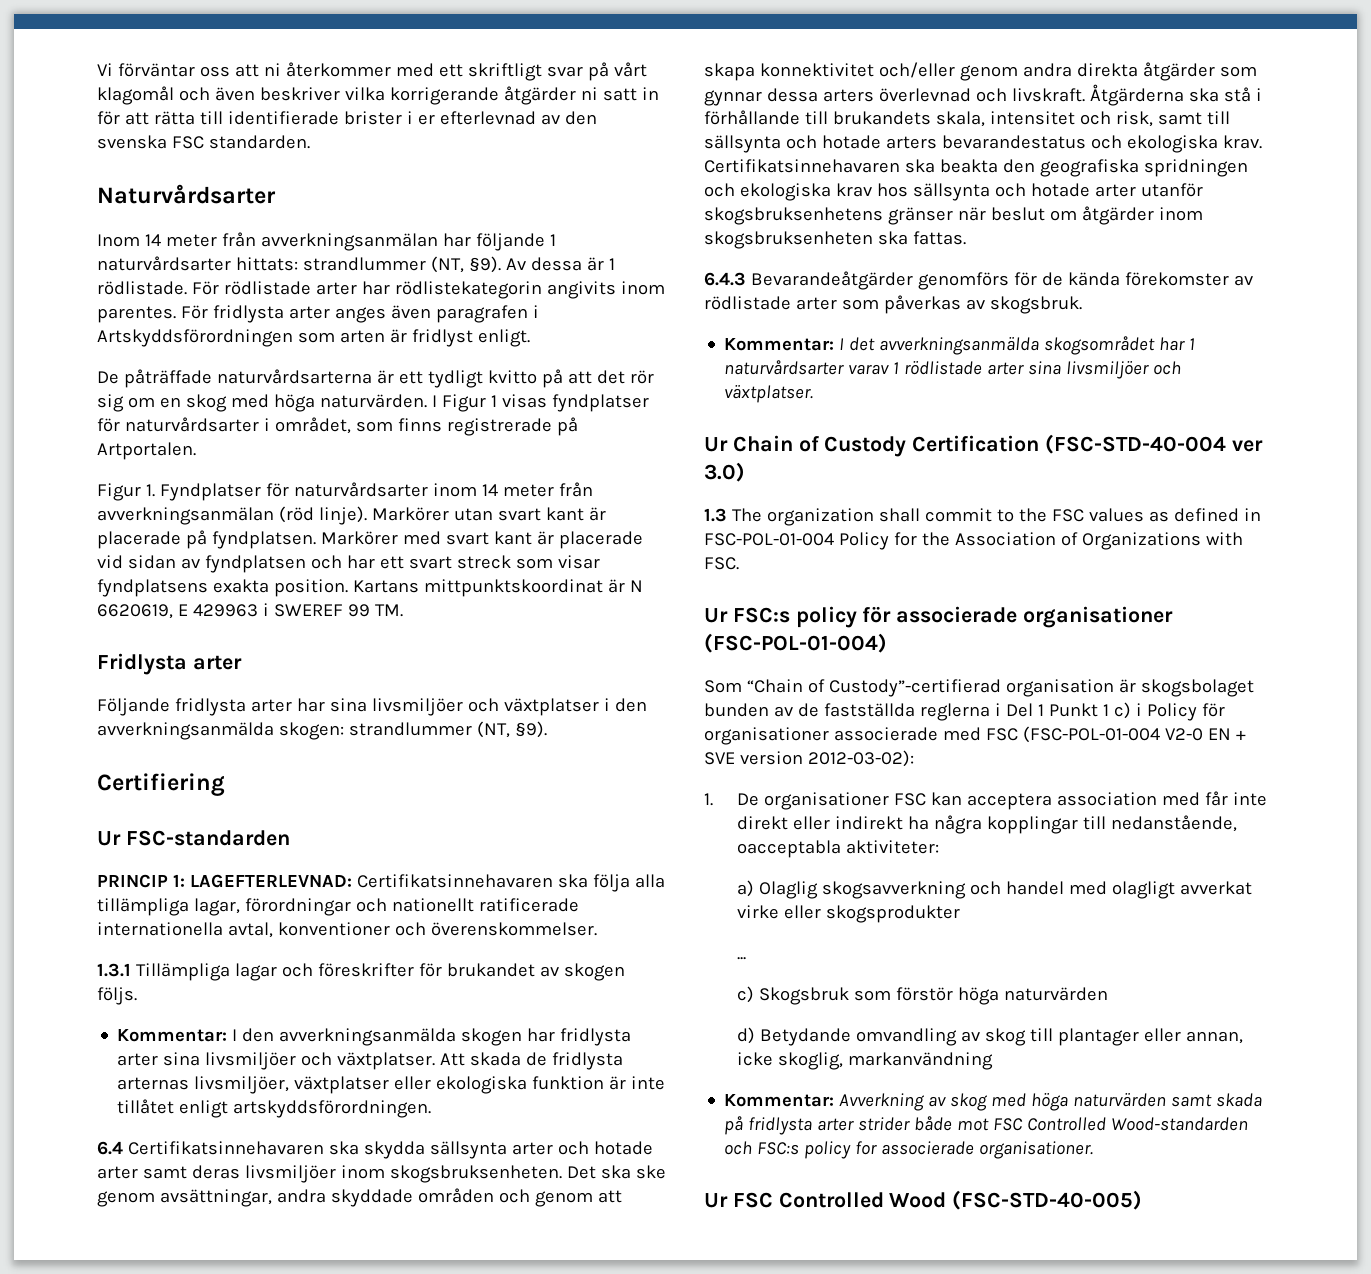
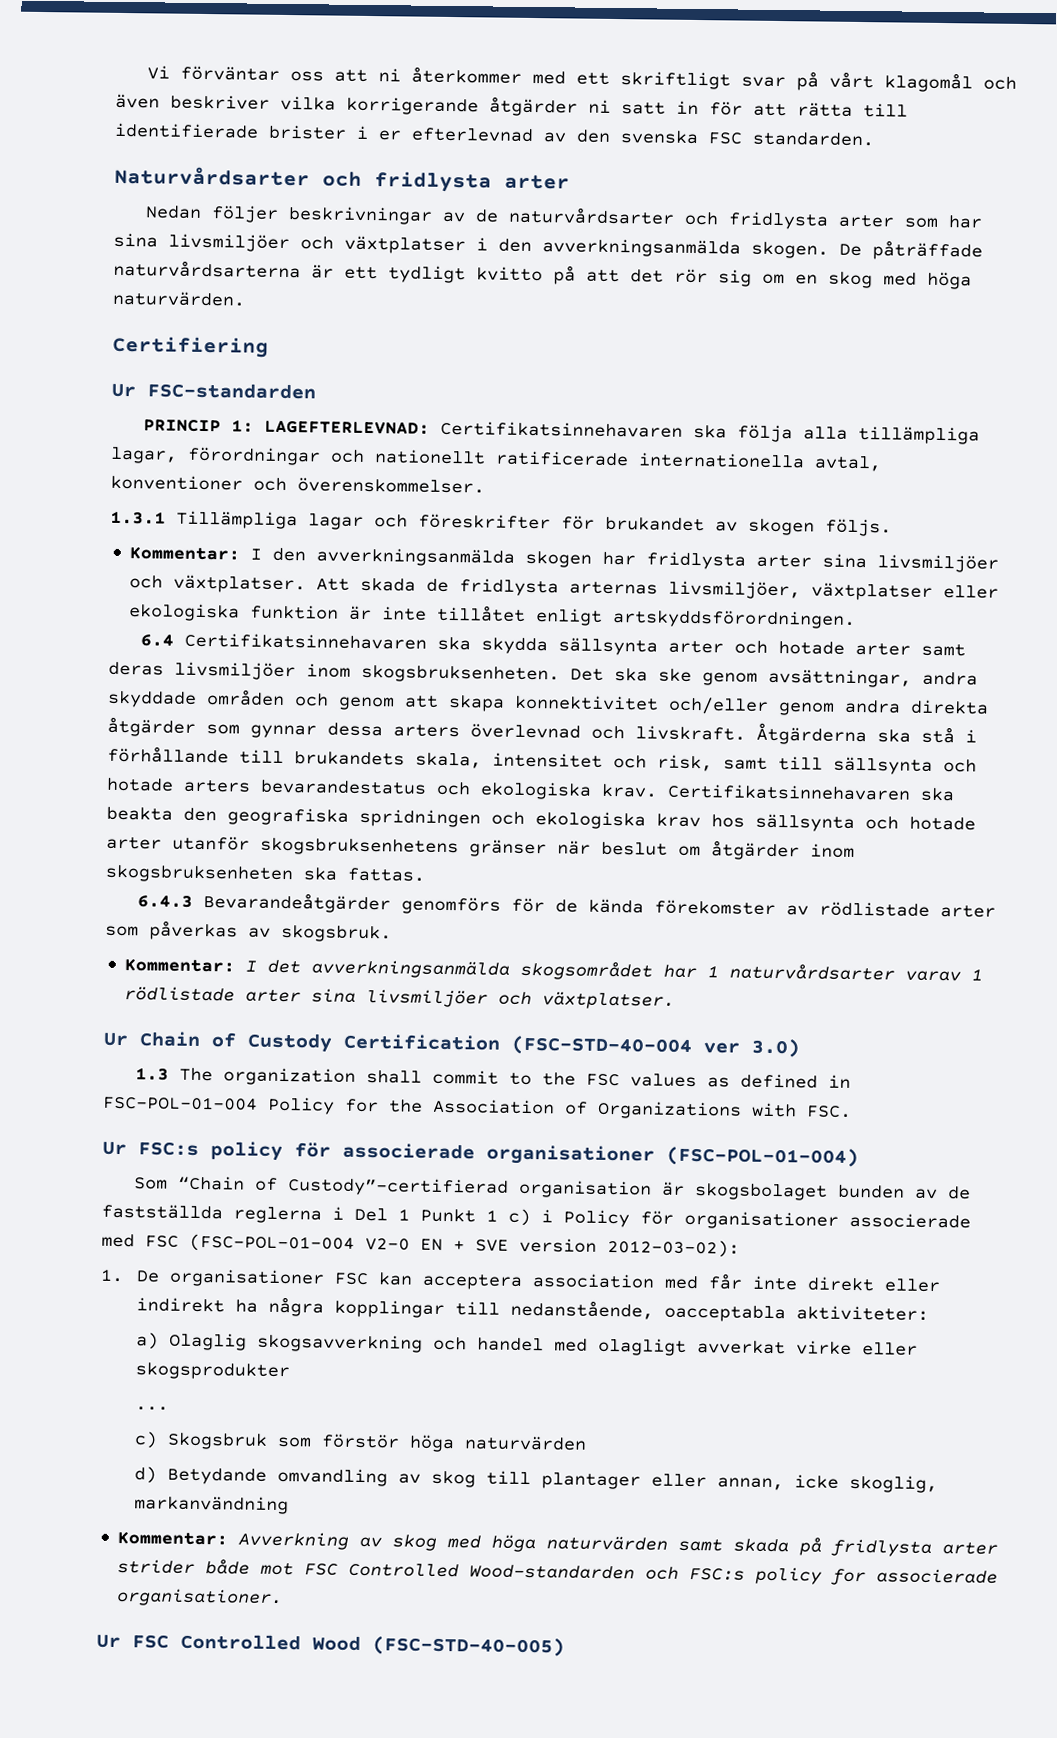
- Naturvårdsarter
- Inom 14 meter från avverkningsanmälan har följande 1 naturvårdsarter hittats: strandlummer (NT, §9). Av dessa är 1 rödlistade. För rödlistade arter har rödlistekategorin angivits inom parentes. För fridlysta arter anges även paragrafen i Artskyddsförordningen som arten är fridlyst enligt.
- De påträffade naturvårdsarterna är ett tydligt kvitto på att det rör sig om en skog med höga naturvärden. I Figur 1 visas fyndplatser för naturvårdsarter i området, som finns registrerade på Artportalen.
- Figur 1. Fyndplatser för naturvårdsarter inom 14 meter från avverkningsanmälan (röd linje). Markörer utan svart kant är placerade på fyndplatsen. Markörer med svart kant är placerade vid sidan av fyndplatsen och har ett svart streck som visar fyndplatsens exakta position. Kartans mittpunktskoordinat är N 6620619, E 429963 i SWEREF 99 TM.
- Fridlysta arter
- Följande fridlysta arter har sina livsmiljöer och växtplatser i den avverkningsanmälda skogen: strandlummer (NT, §9).
+ Naturvårdsarter och fridlysta arter
+ Nedan följer beskrivningar av de naturvårdsarter och fridlysta arter som har sina livsmiljöer och växtplatser i den avverkningsanmälda skogen. De påträffade naturvårdsarterna är ett tydligt kvitto på att det rör sig om en skog med höga naturvärden.

